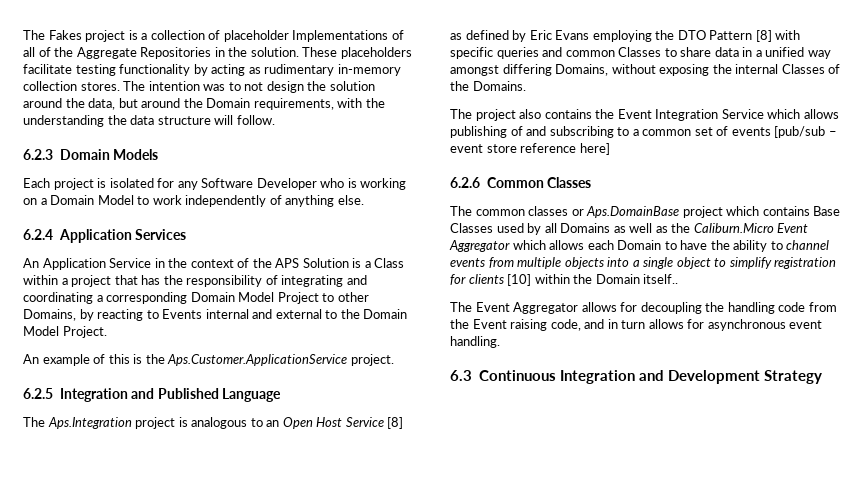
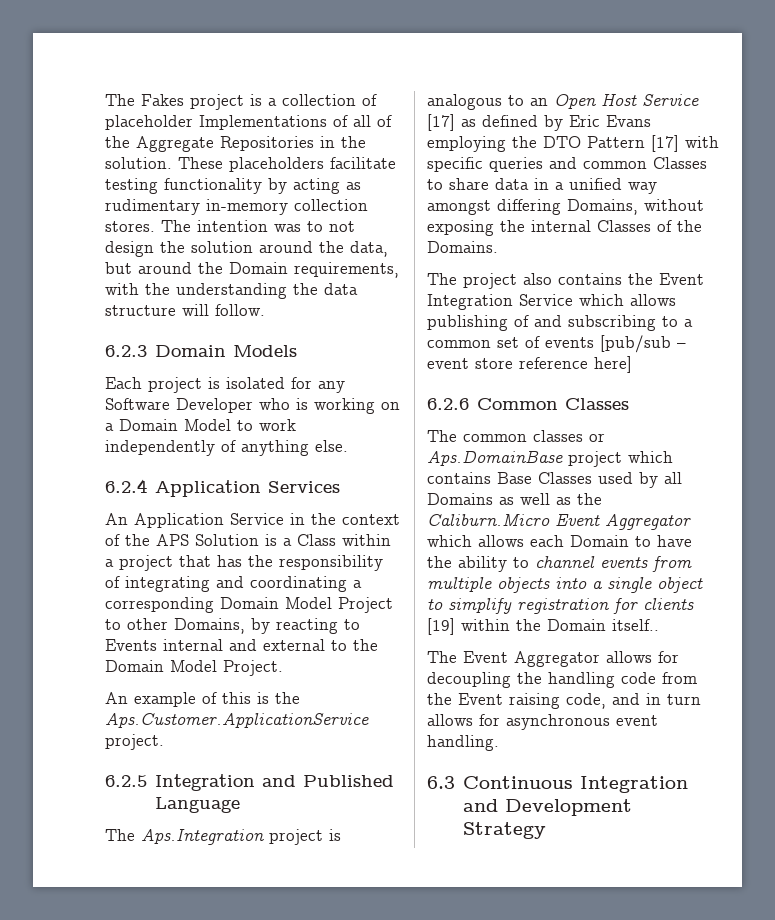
- The Aps.Integration project is analogous to an Open Host Service [8] as defined by Eric Evans employing the DTO Pattern [8] with specific queries and common Classes to share data in a unified way amongst differing Domains, without exposing the internal Classes of the Domains.
+ The Aps.Integration project is analogous to an Open Host Service [17] as defined by Eric Evans employing the DTO Pattern [17] with specific queries and common Classes to share data in a unified way amongst differing Domains, without exposing the internal Classes of the Domains.
- The common classes or Aps.DomainBase project which contains Base Classes used by all Domains as well as the Caliburn.Micro Event Aggregator which allows each Domain to have the ability to channel events from multiple objects into a single object to simplify registration for clients [10] within the Domain itself..
+ The common classes or Aps.DomainBase project which contains Base Classes used by all Domains as well as the Caliburn.Micro Event Aggregator which allows each Domain to have the ability to channel events from multiple objects into a single object to simplify registration for clients [19] within the Domain itself..

